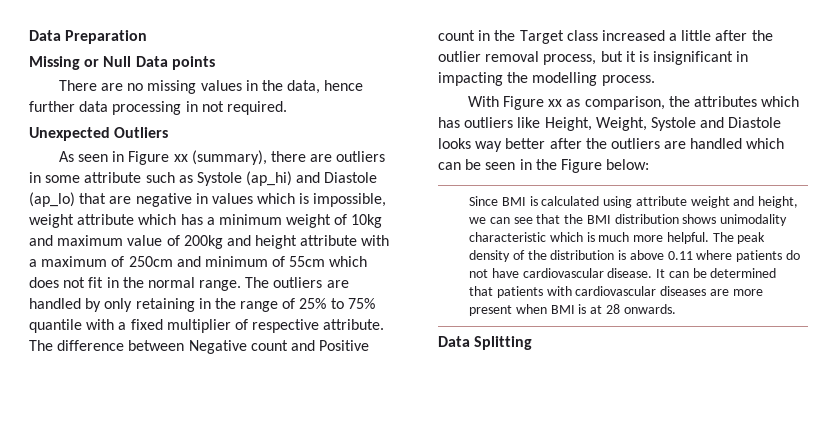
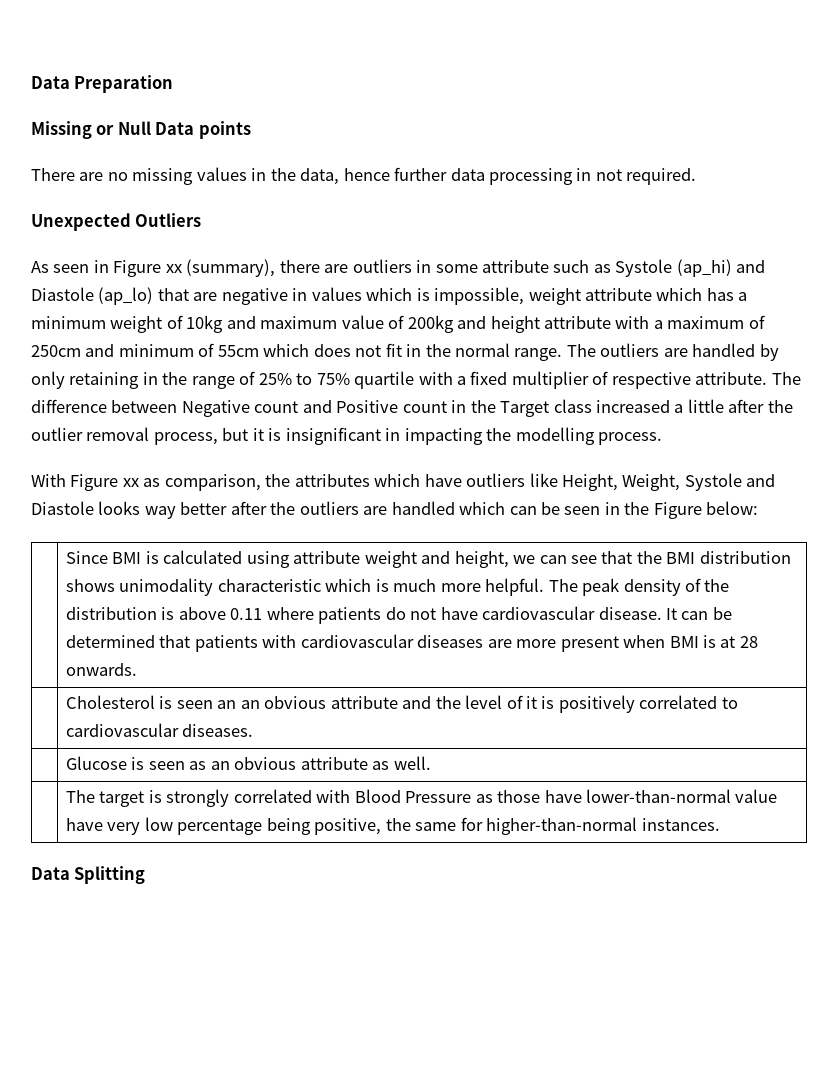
- The outliers are handled by only retaining in the range of 25% to 75% quantile with a fixed multiplier of respective attribute.
+ The outliers are handled by only retaining in the range of 25% to 75% quartile with a fixed multiplier of respective attribute.
- With Figure xx as comparison, the attributes which has outliers like Height, Weight, Systole and Diastole looks way better after the outliers are handled which can be seen in the Figure below:
+ With Figure xx as comparison, the attributes which have outliers like Height, Weight, Systole and Diastole looks way better after the outliers are handled which can be seen in the Figure below:
+ | Cholesterol is seen an an obvious attribute and the level of it is positively correlated to cardiovascular diseases.
+ | Glucose is seen as an obvious attribute as well.
+ | The target is strongly correlated with Blood Pressure as those have lower-than-normal value have very low percentage being positive, the same for higher-than-normal instances.

